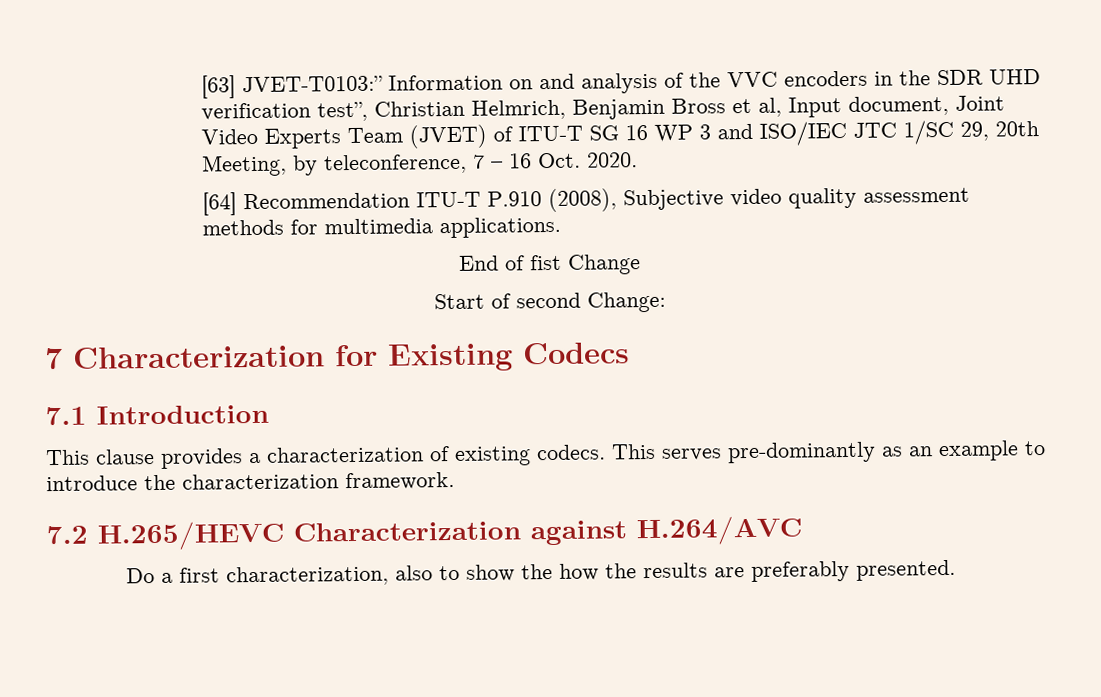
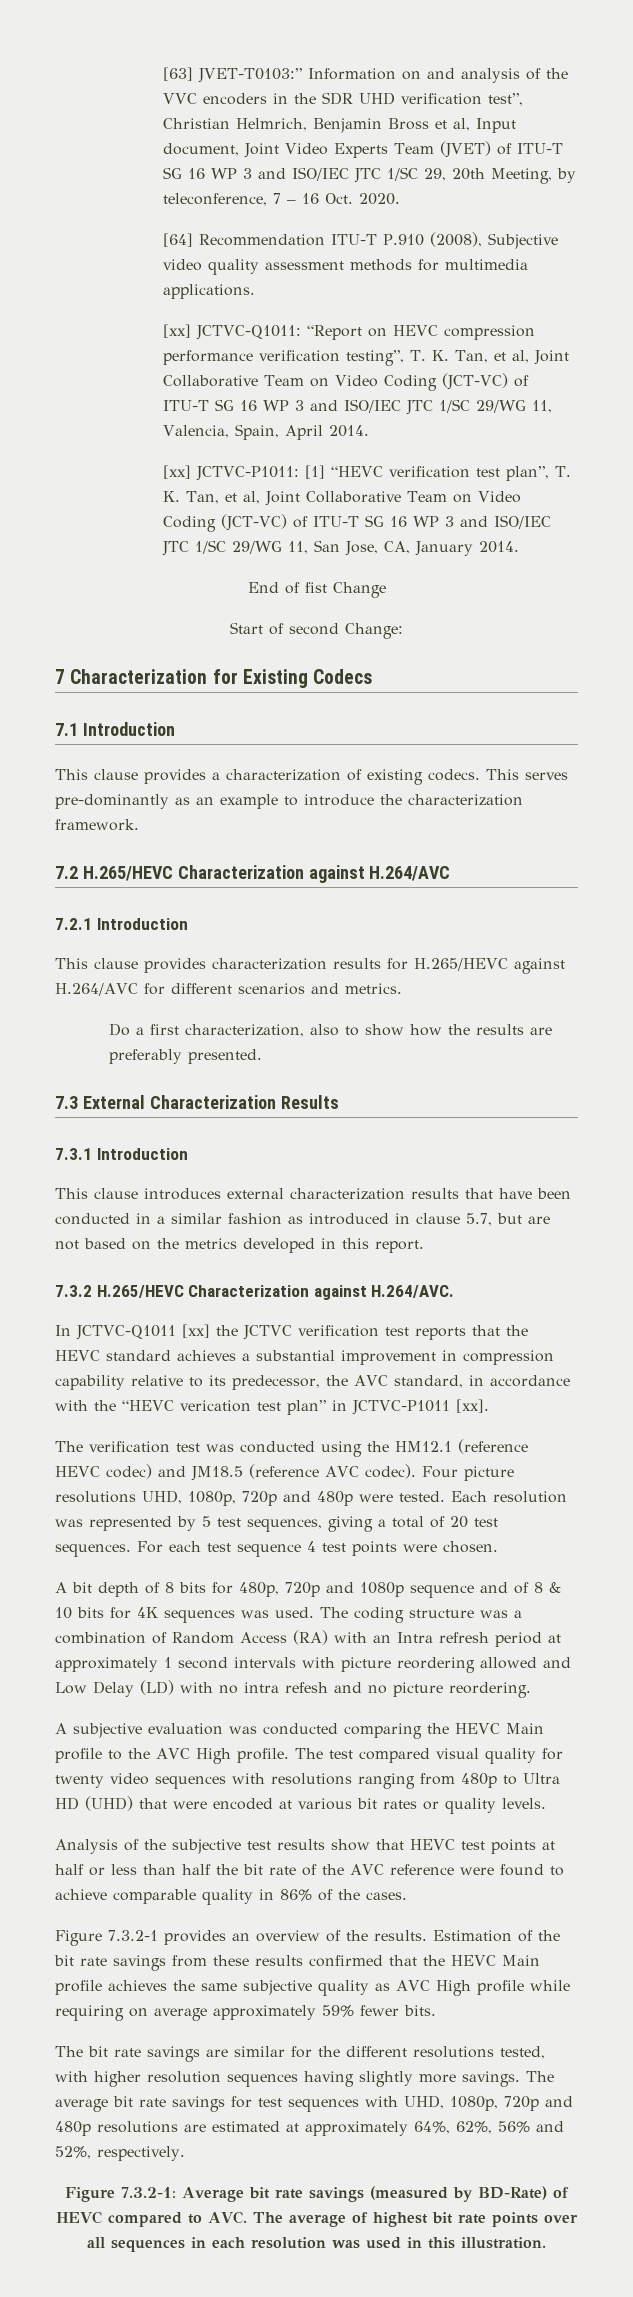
+ [xx] JCTVC-Q1011: “Report on HEVC compression performance verification testing”, T. K. Tan, et al, Joint Collaborative Team on Video Coding (JCT-VC) of ITU-T SG 16 WP 3 and ISO/IEC JTC 1/SC 29/WG 11, Valencia, Spain, April 2014.
+ [xx] JCTVC-P1011: [1] “HEVC verification test plan”, T. K. Tan, et al, Joint Collaborative Team on Video Coding (JCT-VC) of ITU-T SG 16 WP 3 and ISO/IEC JTC 1/SC 29/WG 11, San Jose, CA, January 2014.
+ 7.2.1 Introduction
+ This clause provides characterization results for H.265/HEVC against H.264/AVC for different scenarios and metrics.
- Do a first characterization, also to show the how the results are preferably presented.
+ Do a first characterization, also to show how the results are preferably presented.
+ 7.3 External Characterization Results
+ 7.3.1 Introduction
+ This clause introduces external characterization results that have been conducted in a similar fashion as introduced in clause 5.7, but are not based on the metrics developed in this report.
+ 7.3.2 H.265/HEVC Characterization against H.264/AVC.
+ In JCTVC-Q1011 [xx] the JCTVC verification test reports that the HEVC standard achieves a substantial improvement in compression capability relative to its predecessor, the AVC standard, in accordance with the “HEVC verication test plan” in JCTVC-P1011 [xx].
+ The verification test was conducted using the HM12.1 (reference HEVC codec) and JM18.5 (reference AVC codec). Four picture resolutions UHD, 1080p, 720p and 480p were tested. Each resolution was represented by 5 test sequences, giving a total of 20 test sequences. For each test sequence 4 test points were chosen.
+ A bit depth of 8 bits for 480p, 720p and 1080p sequence and of 8 & 10 bits for 4K sequences was used. The coding structure was a combination of Random Access (RA) with an Intra refresh period at approximately 1 second intervals with picture reordering allowed and Low Delay (LD) with no intra refesh and no picture reordering.
+ A subjective evaluation was conducted comparing the HEVC Main profile to the AVC High profile. The test compared visual quality for twenty video sequences with resolutions ranging from 480p to Ultra HD (UHD) that were encoded at various bit rates or quality levels.
+ Analysis of the subjective test results show that HEVC test points at half or less than half the bit rate of the AVC reference were found to achieve comparable quality in 86% of the cases.
+ Figure 7.3.2-1 provides an overview of the results. Estimation of the bit rate savings from these results confirmed that the HEVC Main profile achieves the same subjective quality as AVC High profile while requiring on average approximately 59% fewer bits.
+ The bit rate savings are similar for the different resolutions tested, with higher resolution sequences having slightly more savings. The average bit rate savings for test sequences with UHD, 1080p, 720p and 480p resolutions are estimated at approximately 64%, 62%, 56% and 52%, respectively.
+ Figure 7.3.2-1: Average bit rate savings (measured by BD-Rate) of HEVC compared to AVC. The average of highest bit rate points over all sequences in each resolution was used in this illustration.

